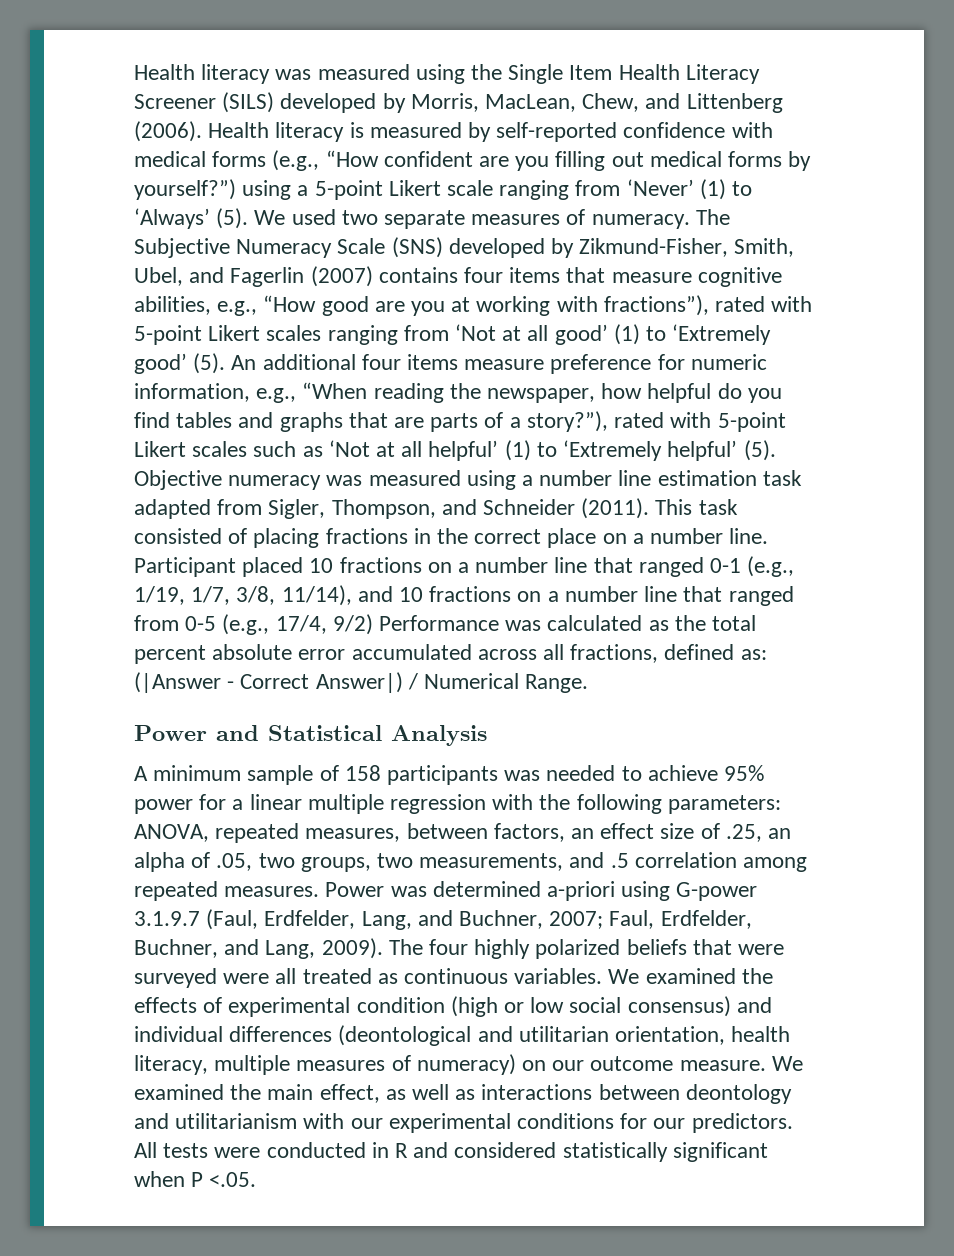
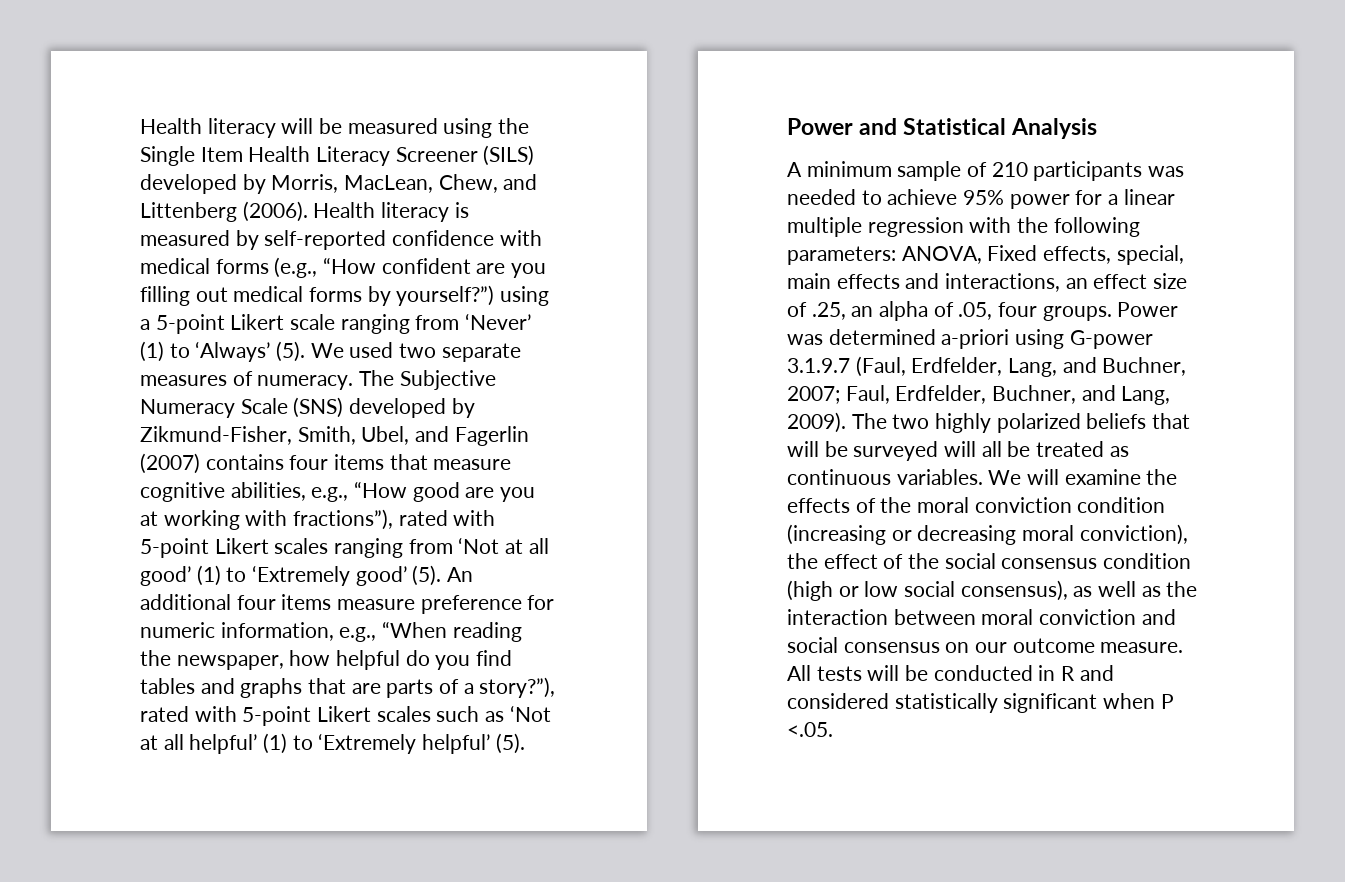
- Health literacy was measured using the Single Item Health Literacy Screener (SILS) developed by Morris, MacLean, Chew, and Littenberg (2006).
+ Health literacy will be measured using the Single Item Health Literacy Screener (SILS) developed by Morris, MacLean, Chew, and Littenberg (2006).
- Objective numeracy was measured using a number line estimation task adapted from Sigler, Thompson, and Schneider (2011). This task consisted of placing fractions in the correct place on a number line. Participant placed 10 fractions on a number line that ranged 0-1 (e.g., 1/19, 1/7, 3/8, 11/14), and 10 fractions on a number line that ranged from 0-5 (e.g., 17/4, 9/2) Performance was calculated as the total percent absolute error accumulated across all fractions, defined as: (|Answer - Correct Answer|) / Numerical Range.
- A minimum sample of 158 participants was needed to achieve 95% power for a linear multiple regression with the following parameters: ANOVA, repeated measures, between factors, an effect size of .25, an alpha of .05, two groups, two measurements, and .5 correlation among repeated measures.
+ A minimum sample of 210 participants was needed to achieve 95% power for a linear multiple regression with the following parameters: ANOVA, Fixed effects, special, main effects and interactions, an effect size of .25, an alpha of .05, four groups.
- The four highly polarized beliefs that were surveyed were all treated as continuous variables.
+ The two highly polarized beliefs that will be surveyed will all be treated as continuous variables.
- We examined the effects of experimental condition (high or low social consensus) and individual differences (deontological and utilitarian orientation, health literacy, multiple measures of numeracy) on our outcome measure. We examined the main effect, as well as interactions between deontology and utilitarianism with our experimental conditions for our predictors. All tests were conducted in R and considered statistically significant when P <.05.
+ We will examine the effects of the moral conviction condition (increasing or decreasing moral conviction), the effect of the social consensus condition (high or low social consensus), as well as the interaction between moral conviction and social consensus on our outcome measure. All tests will be conducted in R and considered statistically significant when P <.05.

